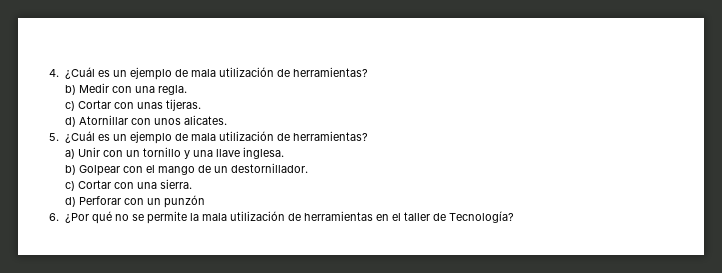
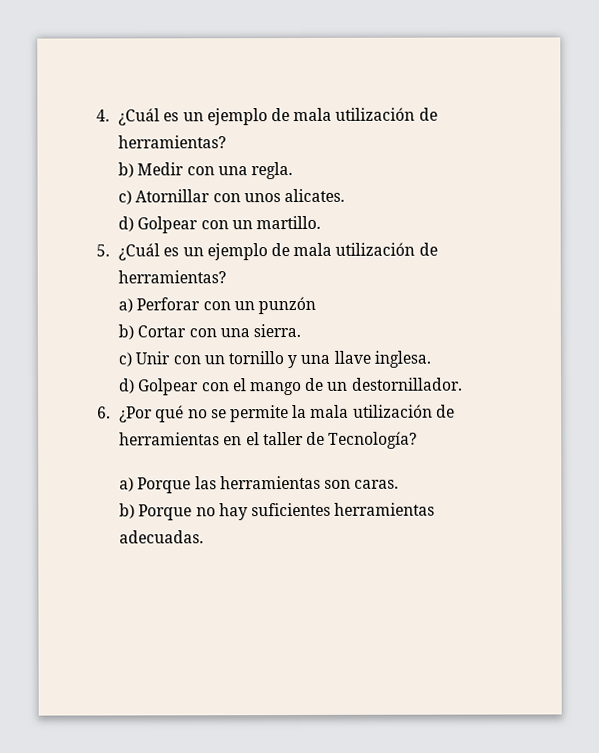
- c) Cortar con unas tijeras.
- d) Atornillar con unos alicates.
+ c) Atornillar con unos alicates.
+ d) Golpear con un martillo.
- a) Unir con un tornillo y una llave inglesa.
+ a) Perforar con un punzón
+ b) Cortar con una sierra.
+ c) Unir con un tornillo y una llave inglesa.
- b) Golpear con el mango de un destornillador.
+ d) Golpear con el mango de un destornillador.
- c) Cortar con una sierra.
- d) Perforar con un punzón
+ a) Porque las herramientas son caras.
+ b) Porque no hay suficientes herramientas adecuadas.

